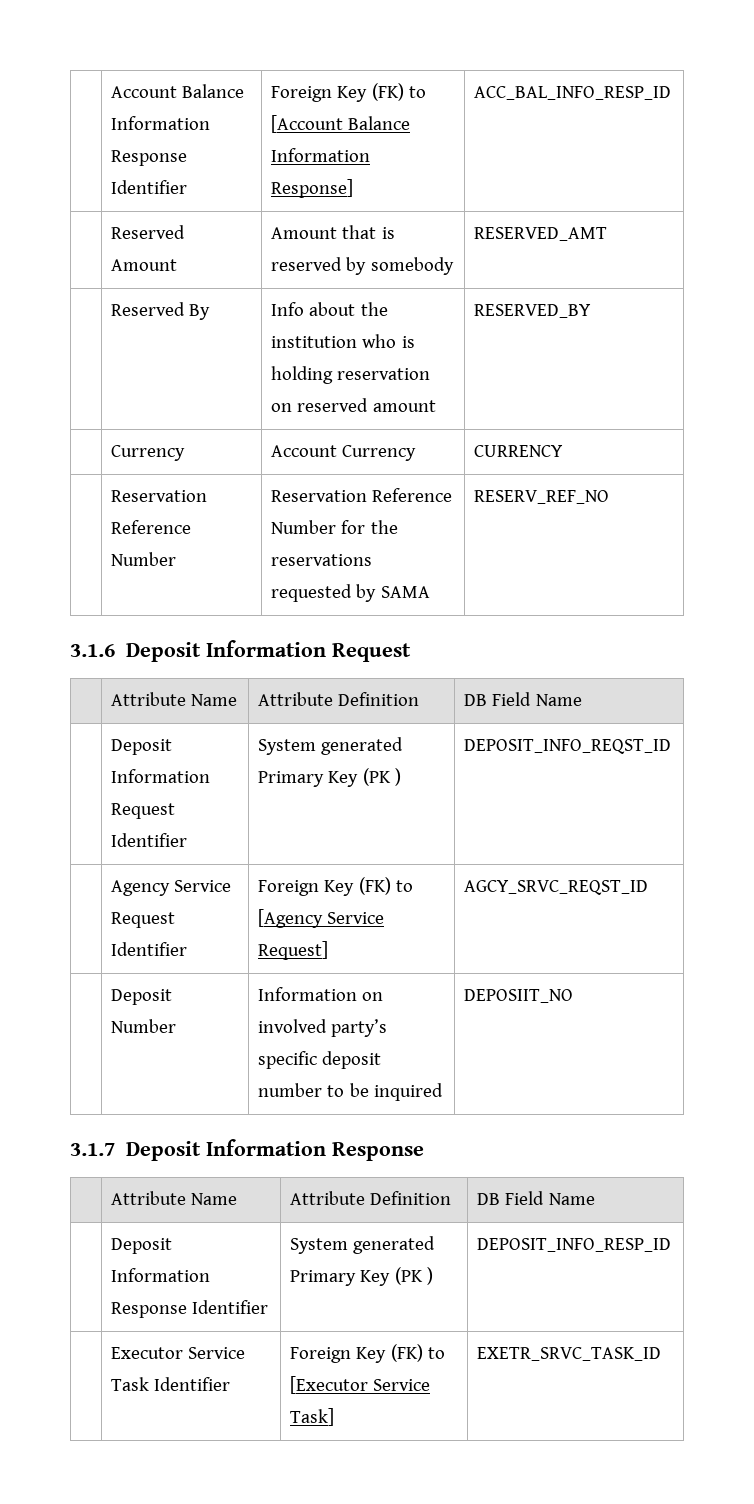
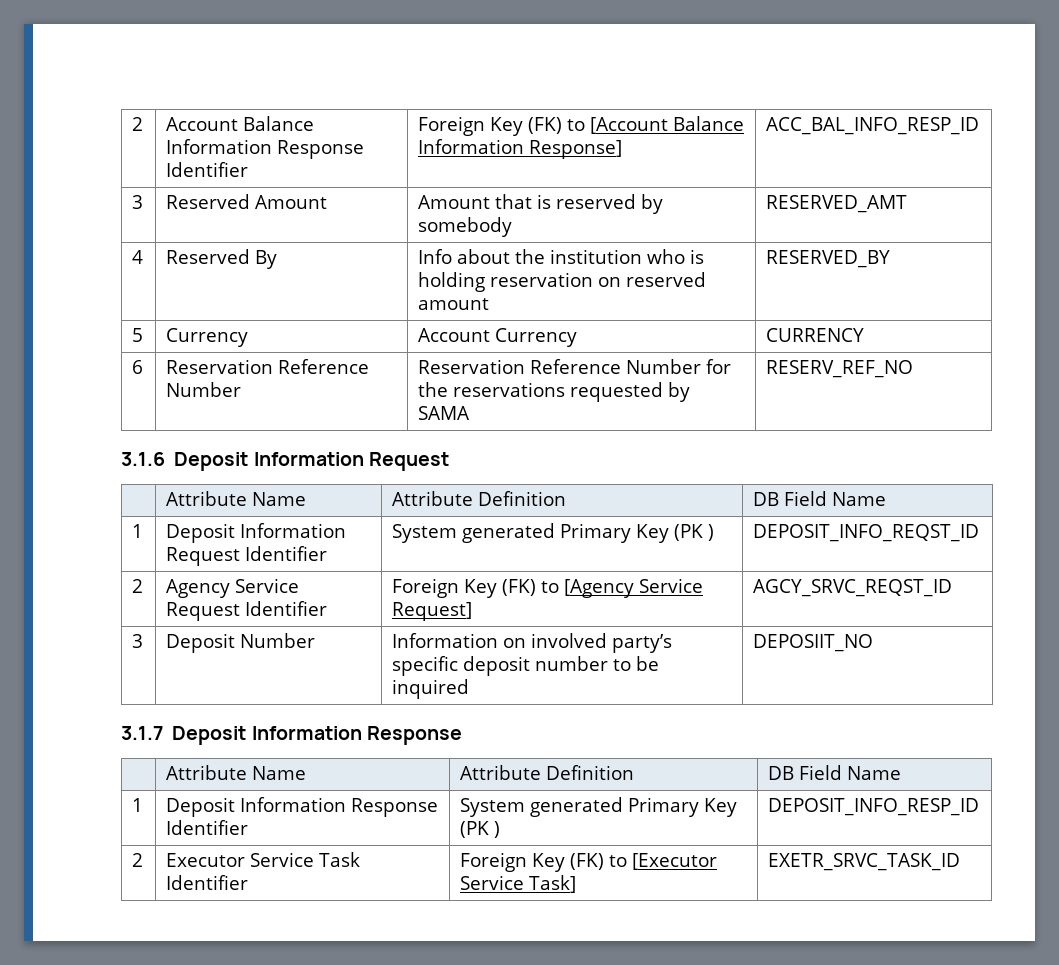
- | Account Balance Information Response Identifier | Foreign Key (FK) to [Account Balance Information Response] | ACC_BAL_INFO_RESP_ID
+ 2 | Account Balance Information Response Identifier | Foreign Key (FK) to [Account Balance Information Response] | ACC_BAL_INFO_RESP_ID
- | Reserved Amount | Amount that is reserved by somebody | RESERVED_AMT
+ 3 | Reserved Amount | Amount that is reserved by somebody | RESERVED_AMT
- | Reserved By | Info about the institution who is holding reservation on reserved amount | RESERVED_BY
+ 4 | Reserved By | Info about the institution who is holding reservation on reserved amount | RESERVED_BY
- | Currency | Account Currency | CURRENCY
+ 5 | Currency | Account Currency | CURRENCY
- | Reservation Reference Number | Reservation Reference Number for the reservations requested by SAMA | RESERV_REF_NO
+ 6 | Reservation Reference Number | Reservation Reference Number for the reservations requested by SAMA | RESERV_REF_NO
- | Deposit Information Request Identifier | System generated Primary Key (PK ) | DEPOSIT_INFO_REQST_ID
+ 1 | Deposit Information Request Identifier | System generated Primary Key (PK ) | DEPOSIT_INFO_REQST_ID
- | Agency Service Request Identifier | Foreign Key (FK) to [Agency Service Request] | AGCY_SRVC_REQST_ID
+ 2 | Agency Service Request Identifier | Foreign Key (FK) to [Agency Service Request] | AGCY_SRVC_REQST_ID
- | Deposit Number | Information on involved party’s specific deposit number to be inquired | DEPOSIIT_NO
+ 3 | Deposit Number | Information on involved party’s specific deposit number to be inquired | DEPOSIIT_NO
- | Deposit Information Response Identifier | System generated Primary Key (PK ) | DEPOSIT_INFO_RESP_ID
+ 1 | Deposit Information Response Identifier | System generated Primary Key (PK ) | DEPOSIT_INFO_RESP_ID
- | Executor Service Task Identifier | Foreign Key (FK) to [Executor Service Task] | EXETR_SRVC_TASK_ID
+ 2 | Executor Service Task Identifier | Foreign Key (FK) to [Executor Service Task] | EXETR_SRVC_TASK_ID

